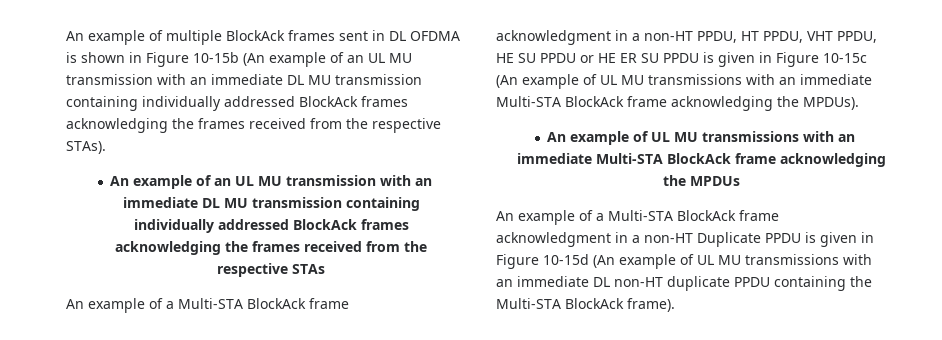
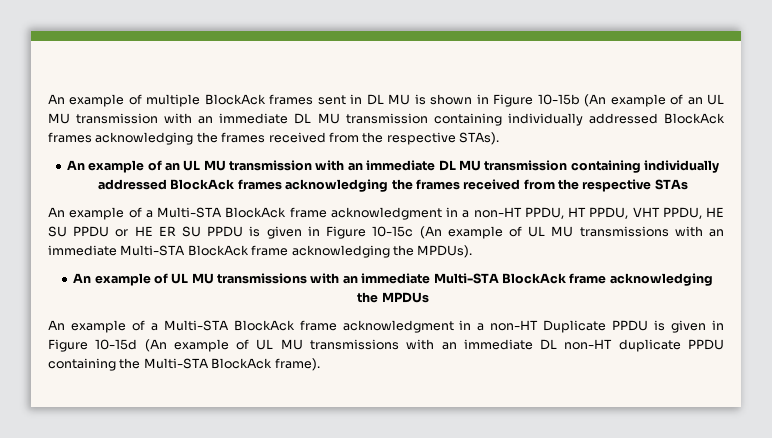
- An example of multiple BlockAck frames sent in DL OFDMA is shown in Figure 10-15b (An example of an UL MU transmission with an immediate DL MU transmission containing individually addressed BlockAck frames acknowledging the frames received from the respective STAs).
+ An example of multiple BlockAck frames sent in DL MU is shown in Figure 10-15b (An example of an UL MU transmission with an immediate DL MU transmission containing individually addressed BlockAck frames acknowledging the frames received from the respective STAs).

